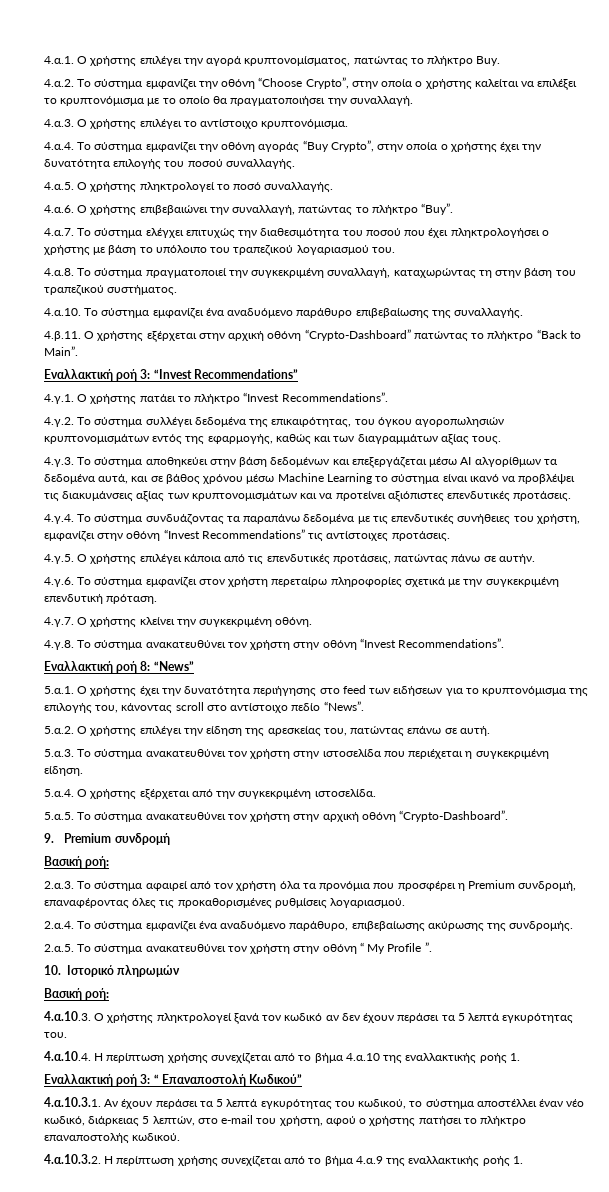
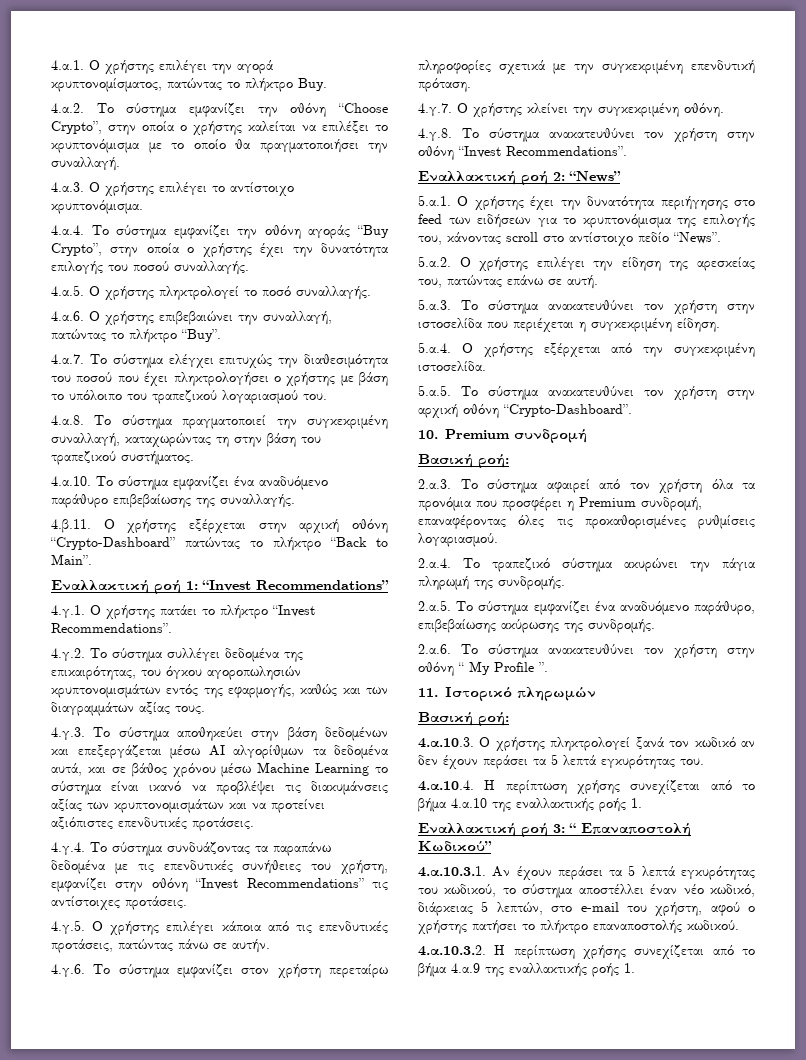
- Εναλλακτική ροή 3: “Invest Recommendations”
+ Εναλλακτική ροή 1: “Invest Recommendations”
- Εναλλακτική ροή 8: “News”
+ Εναλλακτική ροή 2: “News”
- 9. Premium συνδρομή
+ 10. Premium συνδρομή
- 2.α.4. Το σύστημα εμφανίζει ένα αναδυόμενο παράθυρο, επιβεβαίωσης ακύρωσης της συνδρομής.
+ 2.α.4. Το τραπεζικό σύστημα ακυρώνει την πάγια πληρωμή της συνδρομής.
+ 2.α.5. Το σύστημα εμφανίζει ένα αναδυόμενο παράθυρο, επιβεβαίωσης ακύρωσης της συνδρομής.
- 2.α.5. Το σύστημα ανακατευθύνει τον χρήστη στην οθόνη “ My Profile ”.
+ 2.α.6. Το σύστημα ανακατευθύνει τον χρήστη στην οθόνη “ My Profile ”.
- 10. Ιστορικό πληρωμών
+ 11. Ιστορικό πληρωμών

